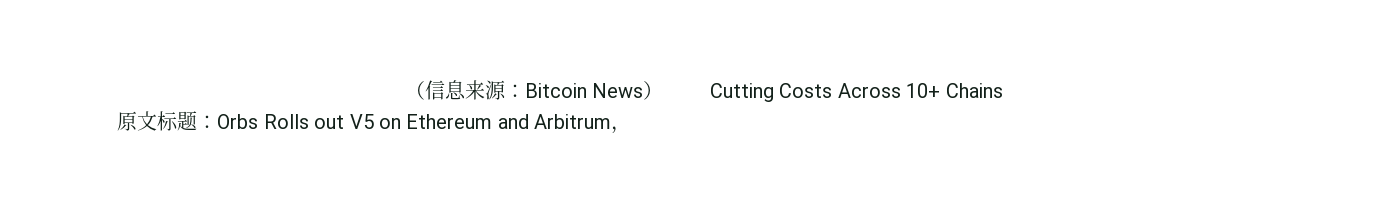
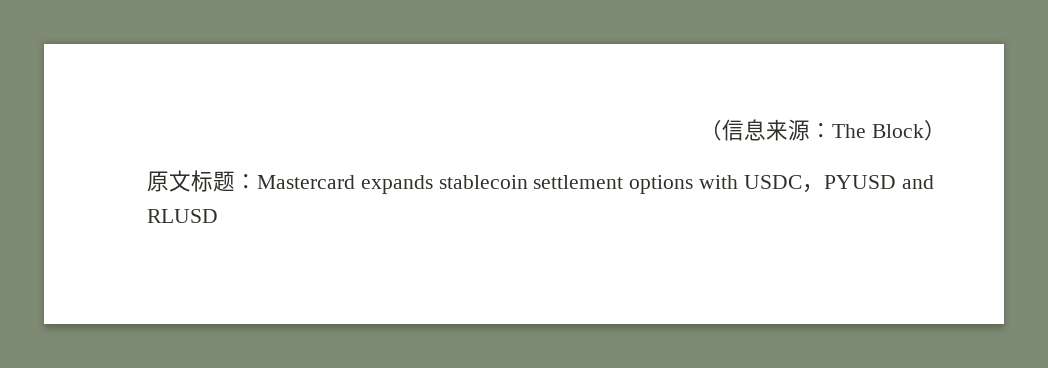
- （信息来源：Bitcoin News）
+ （信息来源：The Block）
- 原文标题：Orbs Rolls out V5 on Ethereum and Arbitrum，Cutting Costs Across 10+ Chains
+ 原文标题：Mastercard expands stablecoin settlement options with USDC，PYUSD and RLUSD

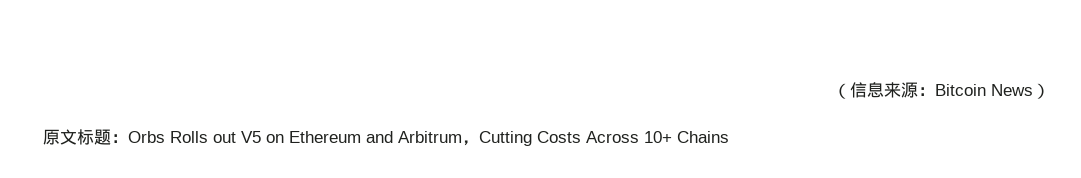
- （信息来源：The Block）
+ （信息来源：Bitcoin News）
- 原文标题：Mastercard expands stablecoin settlement options with USDC，PYUSD and RLUSD
+ 原文标题：Orbs Rolls out V5 on Ethereum and Arbitrum，Cutting Costs Across 10+ Chains

